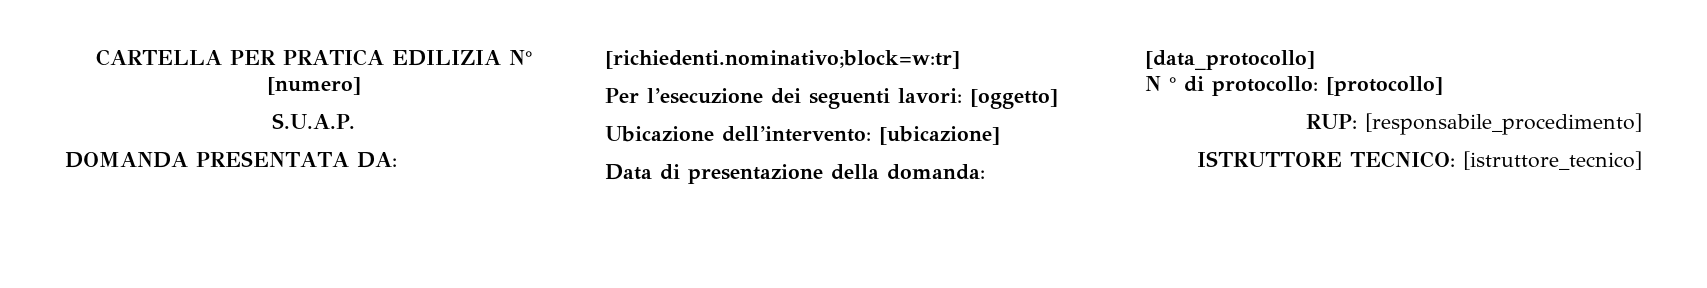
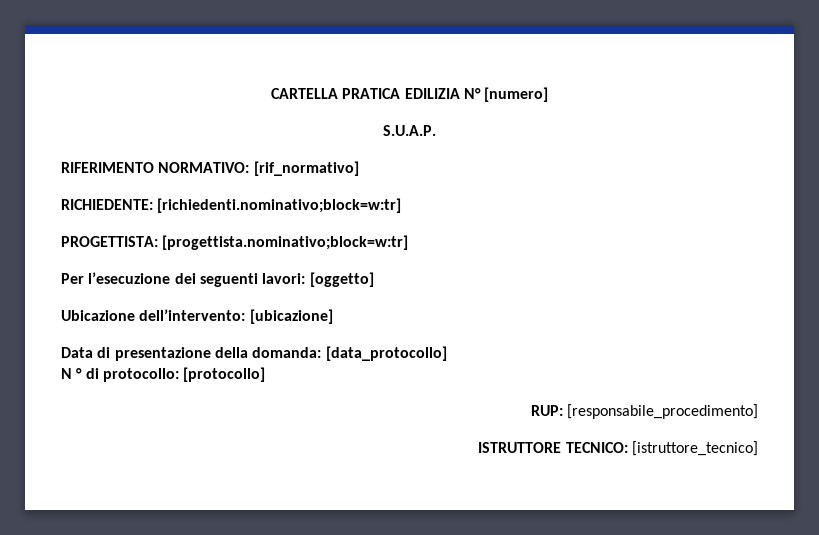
- CARTELLA PER PRATICA EDILIZIA N° [numero]
+ CARTELLA PRATICA EDILIZIA N° [numero]
- DOMANDA PRESENTATA DA: [richiedenti.nominativo;block=w:tr]
+ RIFERIMENTO NORMATIVO: [rif_normativo]
+ RICHIEDENTE: [richiedenti.nominativo;block=w:tr]
+ PROGETTISTA: [progettista.nominativo;block=w:tr]

